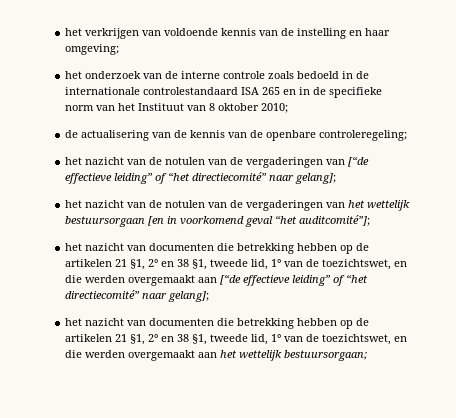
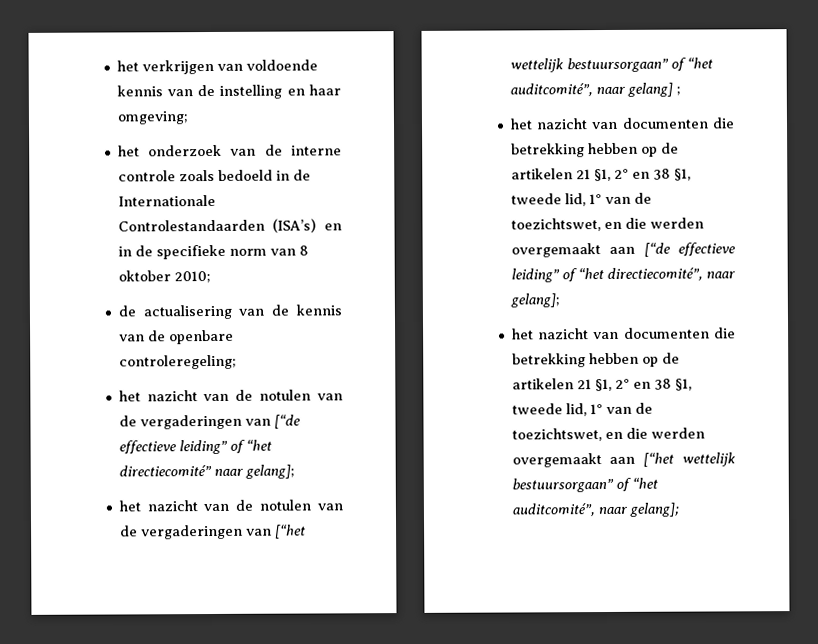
- het onderzoek van de interne controle zoals bedoeld in de internationale controlestandaard ISA 265 en in de specifieke norm van het Instituut van 8 oktober 2010;
+ het onderzoek van de interne controle zoals bedoeld in de Internationale Controlestandaarden (ISA’s) en in de specifieke norm van 8 oktober 2010;
- het nazicht van de notulen van de vergaderingen van het wettelijk bestuursorgaan [en in voorkomend geval “het auditcomité”];
+ het nazicht van de notulen van de vergaderingen van [“het wettelijk bestuursorgaan” of “het auditcomité”, naar gelang] ;
- het nazicht van documenten die betrekking hebben op de artikelen 21 §1, 2° en 38 §1, tweede lid, 1° van de toezichtswet, en die werden overgemaakt aan [“de effectieve leiding” of “het directiecomité” naar gelang];
+ het nazicht van documenten die betrekking hebben op de artikelen 21 §1, 2° en 38 §1, tweede lid, 1° van de toezichtswet, en die werden overgemaakt aan [“de effectieve leiding” of “het directiecomité”, naar gelang];
- het nazicht van documenten die betrekking hebben op de artikelen 21 §1, 2° en 38 §1, tweede lid, 1° van de toezichtswet, en die werden overgemaakt aan het wettelijk bestuursorgaan;
+ het nazicht van documenten die betrekking hebben op de artikelen 21 §1, 2° en 38 §1, tweede lid, 1° van de toezichtswet, en die werden overgemaakt aan [“het wettelijk bestuursorgaan” of “het auditcomité”, naar gelang];

